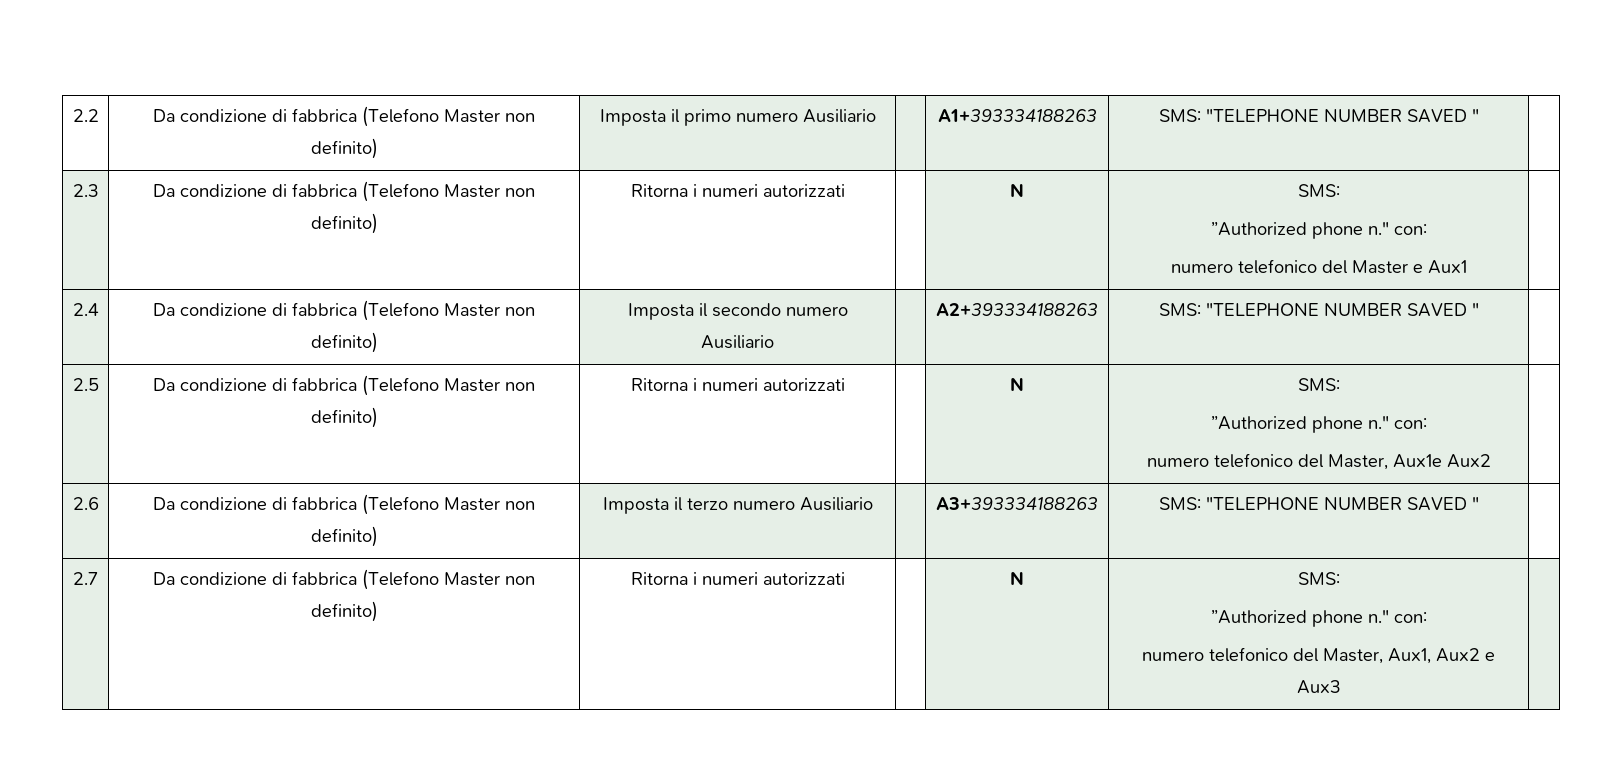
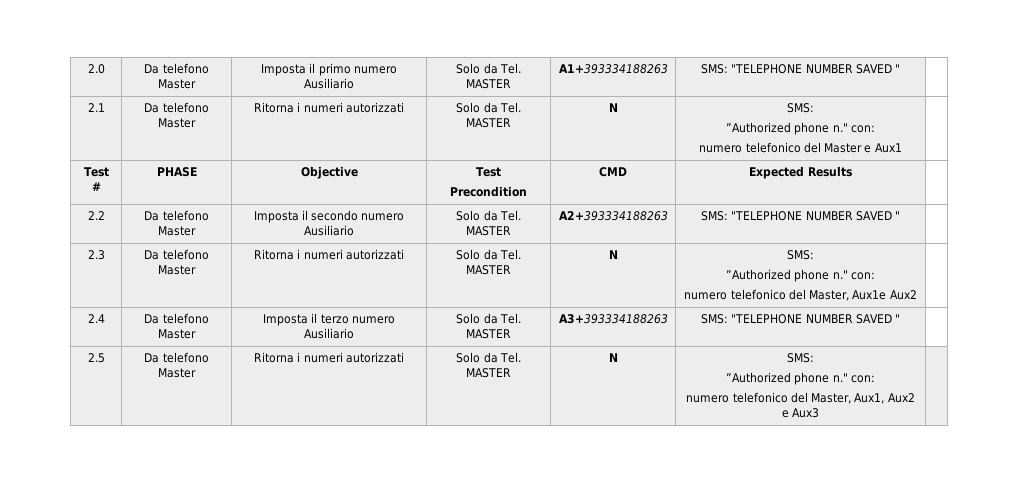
- 2.2 | Da condizione di fabbrica (Telefono Master non definito) | Imposta il primo numero Ausiliario | | A1+393334188263 | SMS: "TELEPHONE NUMBER SAVED " |
+ 2.0 | Da telefono Master | Imposta il primo numero Ausiliario | Solo da Tel. MASTER | A1+393334188263 | SMS: "TELEPHONE NUMBER SAVED " |
- 2.3 | Da condizione di fabbrica (Telefono Master non definito) | Ritorna i numeri autorizzati | | N | SMS:
+ 2.1 | Da telefono Master | Ritorna i numeri autorizzati | Solo da Tel. MASTER | N | SMS:
- 2.4 | Da condizione di fabbrica (Telefono Master non definito) | Imposta il secondo numero Ausiliario | | A2+393334188263 | SMS: "TELEPHONE NUMBER SAVED " |
+ Test # | PHASE | Objective | Test
+ Precondition | CMD | Expected Results |
+ 2.2 | Da telefono Master | Imposta il secondo numero Ausiliario | Solo da Tel. MASTER | A2+393334188263 | SMS: "TELEPHONE NUMBER SAVED " |
- 2.5 | Da condizione di fabbrica (Telefono Master non definito) | Ritorna i numeri autorizzati | | N | SMS:
+ 2.3 | Da telefono Master | Ritorna i numeri autorizzati | Solo da Tel. MASTER | N | SMS:
- 2.6 | Da condizione di fabbrica (Telefono Master non definito) | Imposta il terzo numero Ausiliario | | A3+393334188263 | SMS: "TELEPHONE NUMBER SAVED " |
+ 2.4 | Da telefono Master | Imposta il terzo numero Ausiliario | Solo da Tel. MASTER | A3+393334188263 | SMS: "TELEPHONE NUMBER SAVED " |
- 2.7 | Da condizione di fabbrica (Telefono Master non definito) | Ritorna i numeri autorizzati | | N | SMS:
+ 2.5 | Da telefono Master | Ritorna i numeri autorizzati | Solo da Tel. MASTER | N | SMS:

